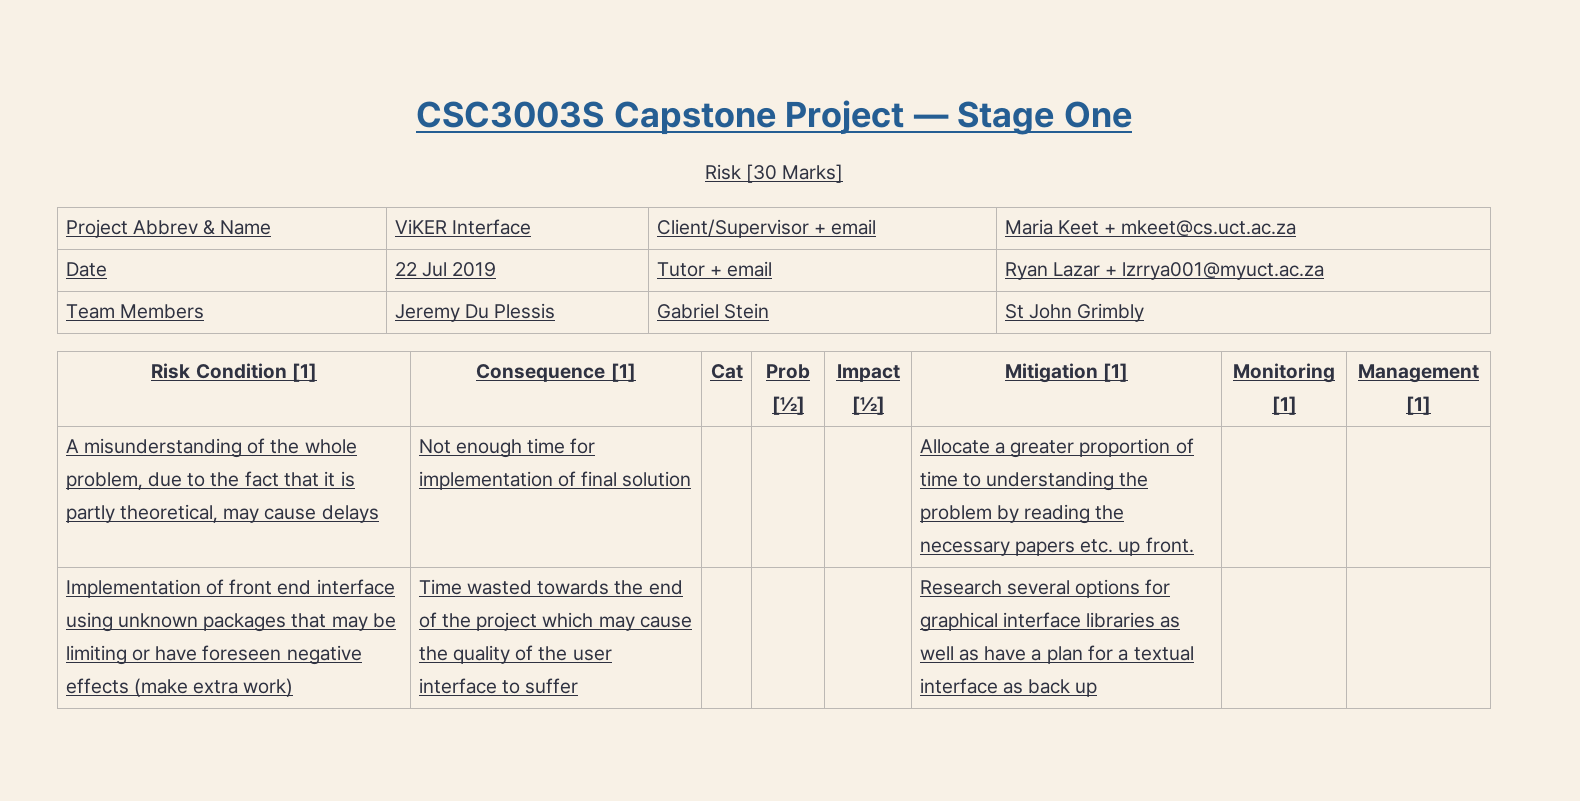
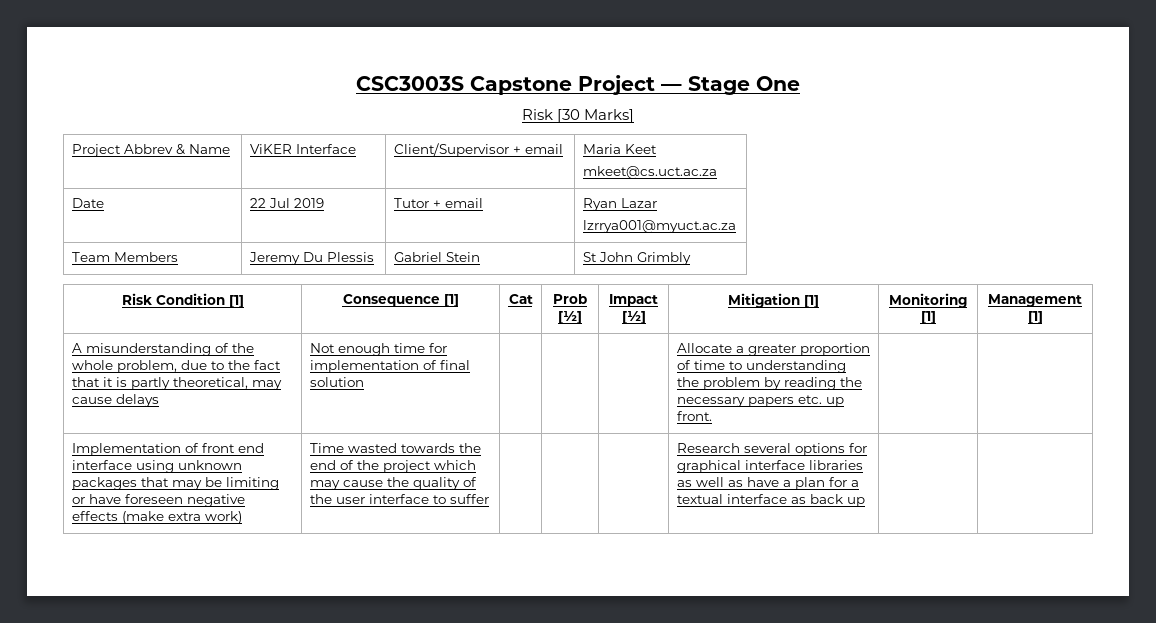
- Project Abbrev & Name | ViKER Interface | Client/Supervisor + email | Maria Keet + mkeet@cs.uct.ac.za
+ Project Abbrev & Name | ViKER Interface | Client/Supervisor + email | Maria Keet
+ mkeet@cs.uct.ac.za
- Date | 22 Jul 2019 | Tutor + email | Ryan Lazar + lzrrya001@myuct.ac.za
+ Date | 22 Jul 2019 | Tutor + email | Ryan Lazar
+ lzrrya001@myuct.ac.za

